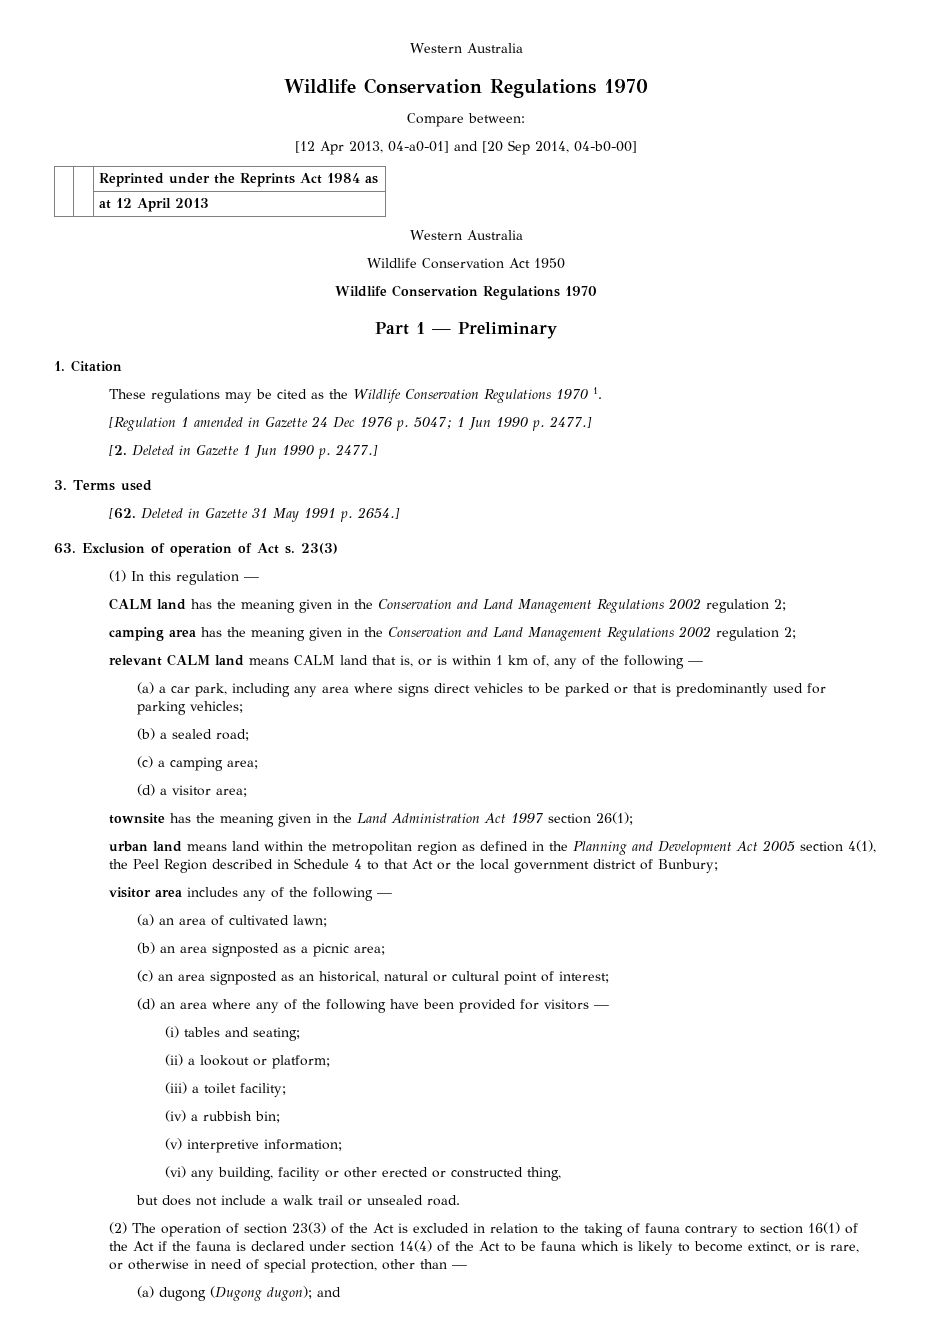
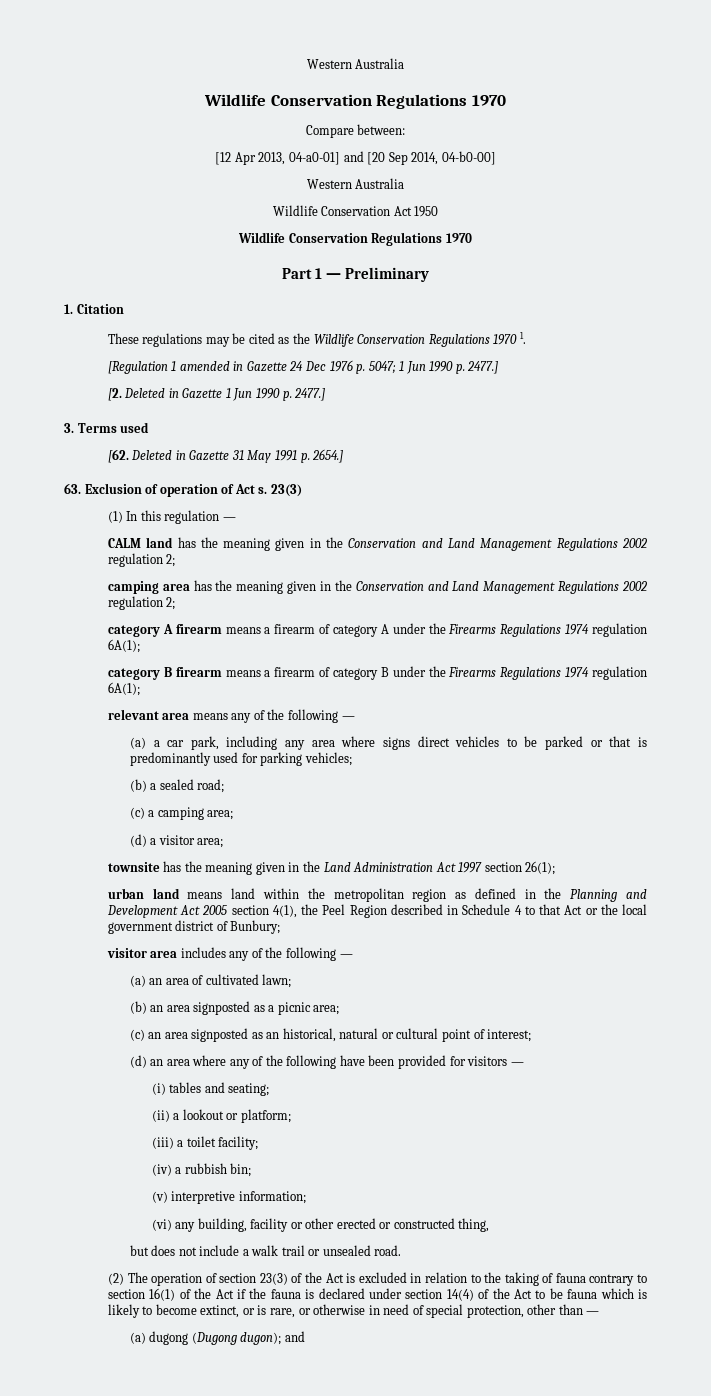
- | | Reprinted under the Reprints Act 1984 as
- | | at 12 April 2013
- relevant CALM land means CALM land that is, or is within 1 km of, any of the following —
+ category A firearm means a firearm of category A under the Firearms Regulations 1974 regulation 6A(1);
+ category B firearm means a firearm of category B under the Firearms Regulations 1974 regulation 6A(1);
+ relevant area means any of the following —

